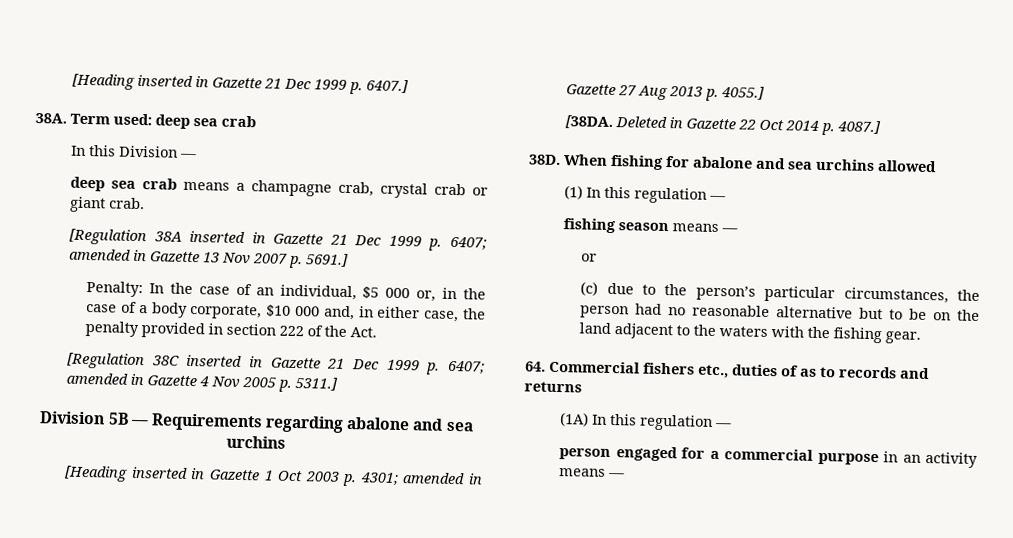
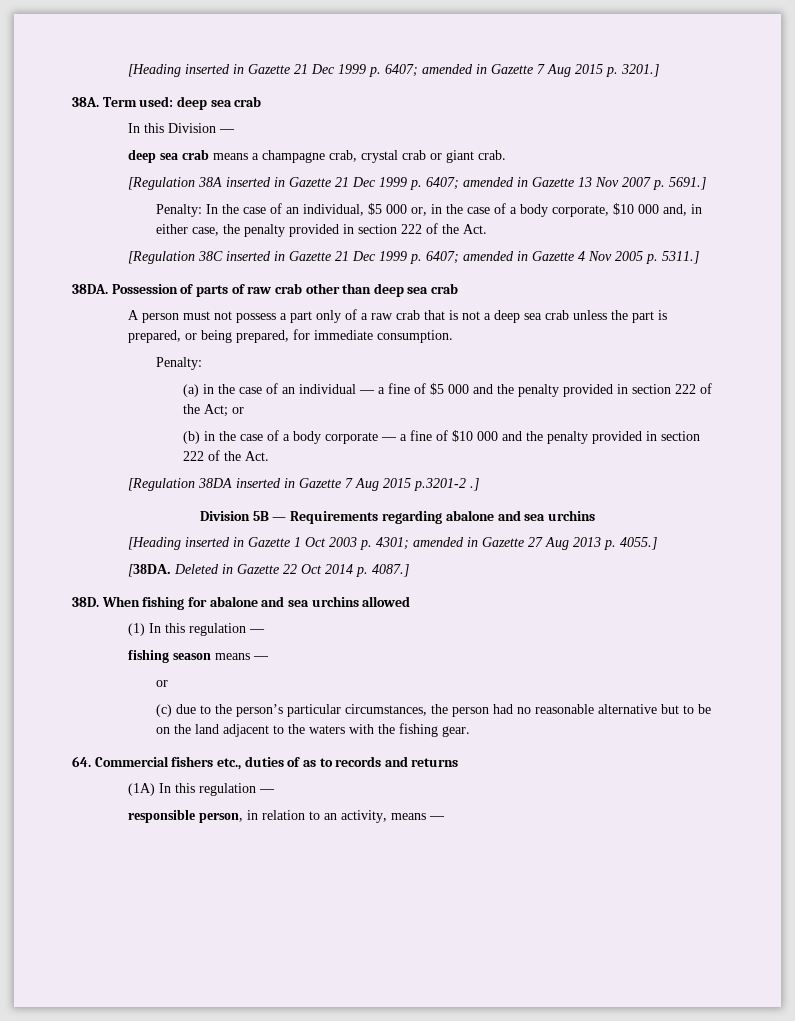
- [Heading inserted in Gazette 21 Dec 1999 p. 6407.]
+ [Heading inserted in Gazette 21 Dec 1999 p. 6407; amended in Gazette 7 Aug 2015 p. 3201.]
+ 38DA. Possession of parts of raw crab other than deep sea crab
+ A person must not possess a part only of a raw crab that is not a deep sea crab unless the part is prepared, or being prepared, for immediate consumption.
+ Penalty:
+ (a) in the case of an individual — a fine of $5 000 and the penalty provided in section 222 of the Act; or
+ (b) in the case of a body corporate — a fine of $10 000 and the penalty provided in section 222 of the Act.
+ [Regulation 38DA inserted in Gazette 7 Aug 2015 p.3201-2 .]
- person engaged for a commercial purpose in an activity means —
+ responsible person, in relation to an activity, means —

